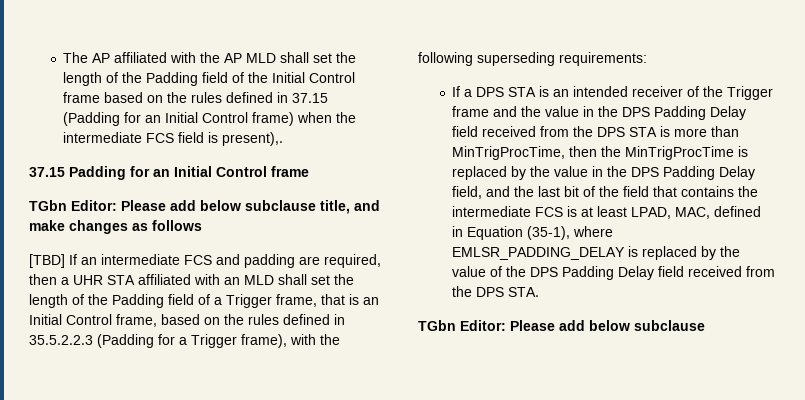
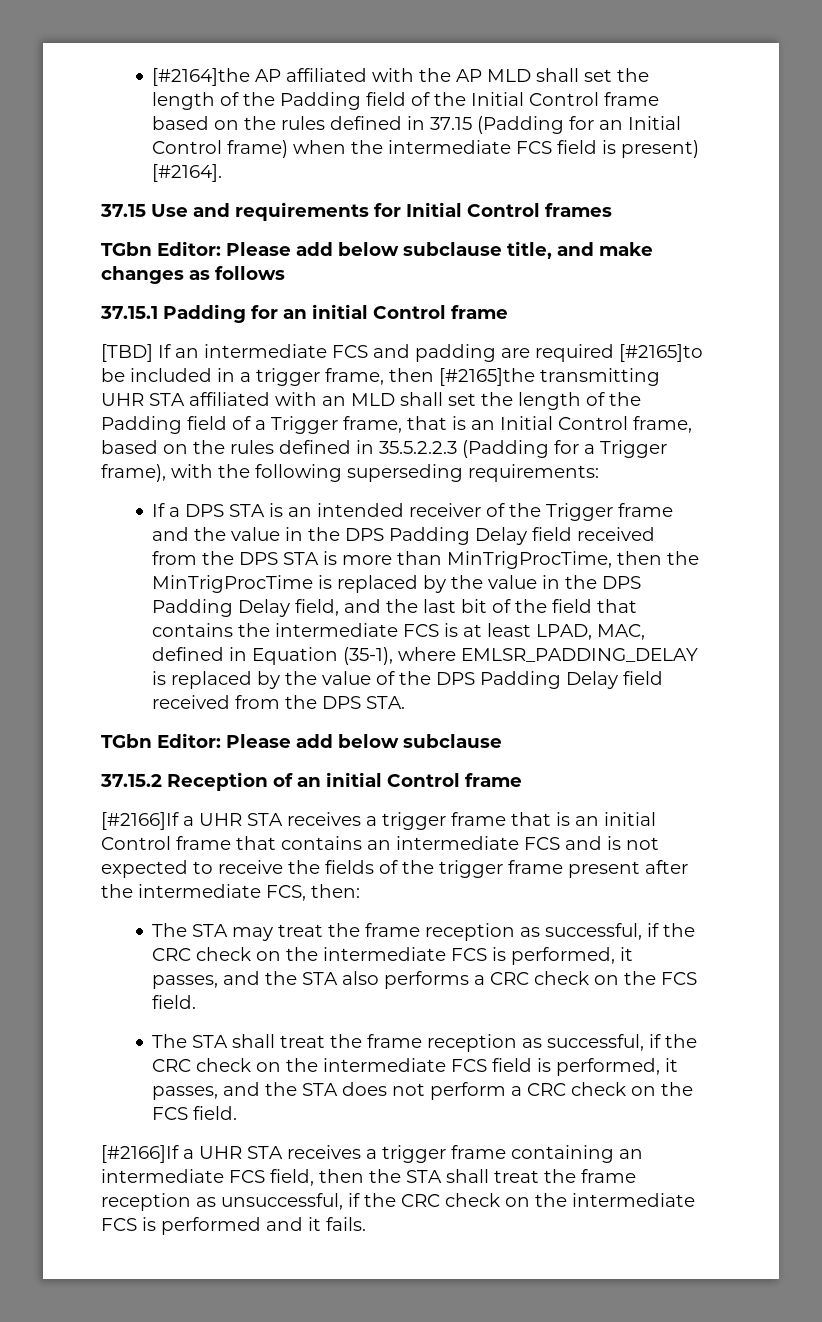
- The AP affiliated with the AP MLD shall set the length of the Padding field of the Initial Control frame based on the rules defined in 37.15 (Padding for an Initial Control frame) when the intermediate FCS field is present),.
- 37.15 Padding for an Initial Control frame
+ [#2164]the AP affiliated with the AP MLD shall set the length of the Padding field of the Initial Control frame based on the rules defined in 37.15 (Padding for an Initial Control frame) when the intermediate FCS field is present) [#2164].
+ 37.15 Use and requirements for Initial Control frames
+ 37.15.1 Padding for an initial Control frame
- [TBD] If an intermediate FCS and padding are required, then a UHR STA affiliated with an MLD shall set the length of the Padding field of a Trigger frame, that is an Initial Control frame, based on the rules defined in 35.5.2.2.3 (Padding for a Trigger frame), with the following superseding requirements:
+ [TBD] If an intermediate FCS and padding are required [#2165]to be included in a trigger frame, then [#2165]the transmitting UHR STA affiliated with an MLD shall set the length of the Padding field of a Trigger frame, that is an Initial Control frame, based on the rules defined in 35.5.2.2.3 (Padding for a Trigger frame), with the following superseding requirements:
+ 37.15.2 Reception of an initial Control frame
+ [#2166]If a UHR STA receives a trigger frame that is an initial Control frame that contains an intermediate FCS and is not expected to receive the fields of the trigger frame present after the intermediate FCS, then:
+ The STA may treat the frame reception as successful, if the CRC check on the intermediate FCS is performed, it passes, and the STA also performs a CRC check on the FCS field.
+ The STA shall treat the frame reception as successful, if the CRC check on the intermediate FCS field is performed, it passes, and the STA does not perform a CRC check on the FCS field.
+ [#2166]If a UHR STA receives a trigger frame containing an intermediate FCS field, then the STA shall treat the frame reception as unsuccessful, if the CRC check on the intermediate FCS is performed and it fails.

